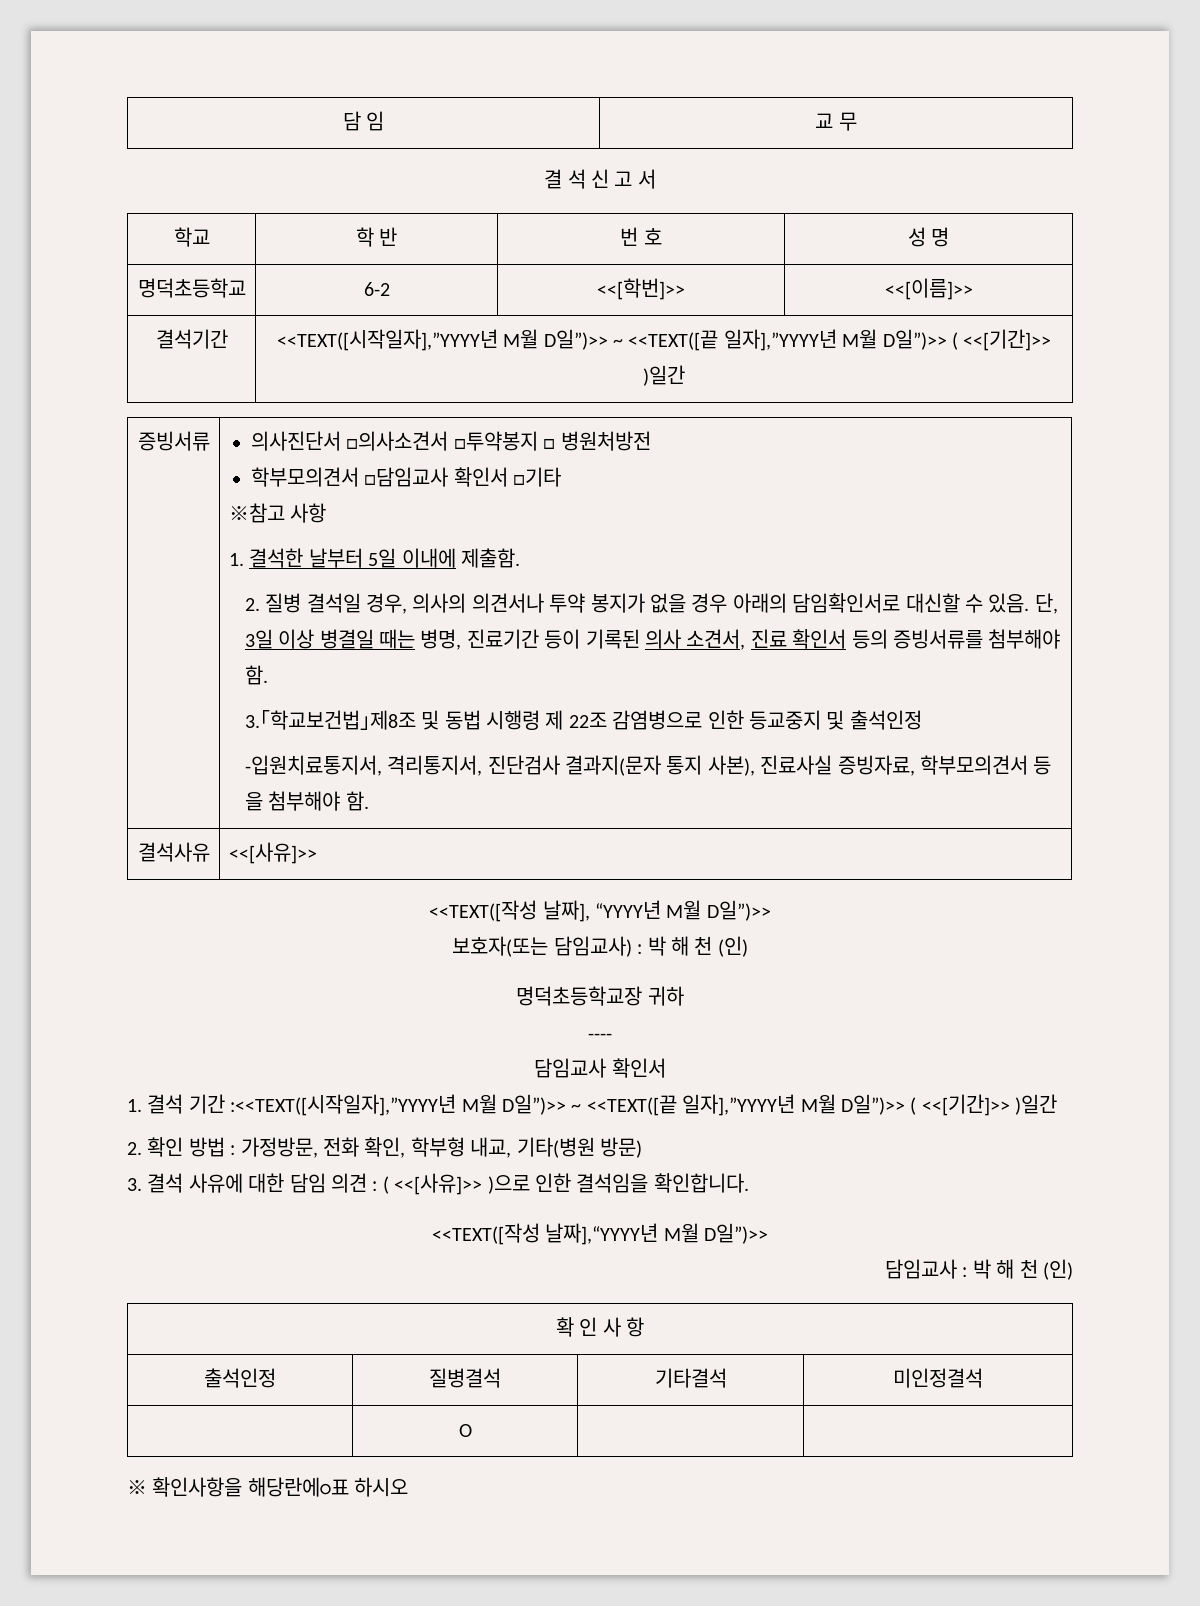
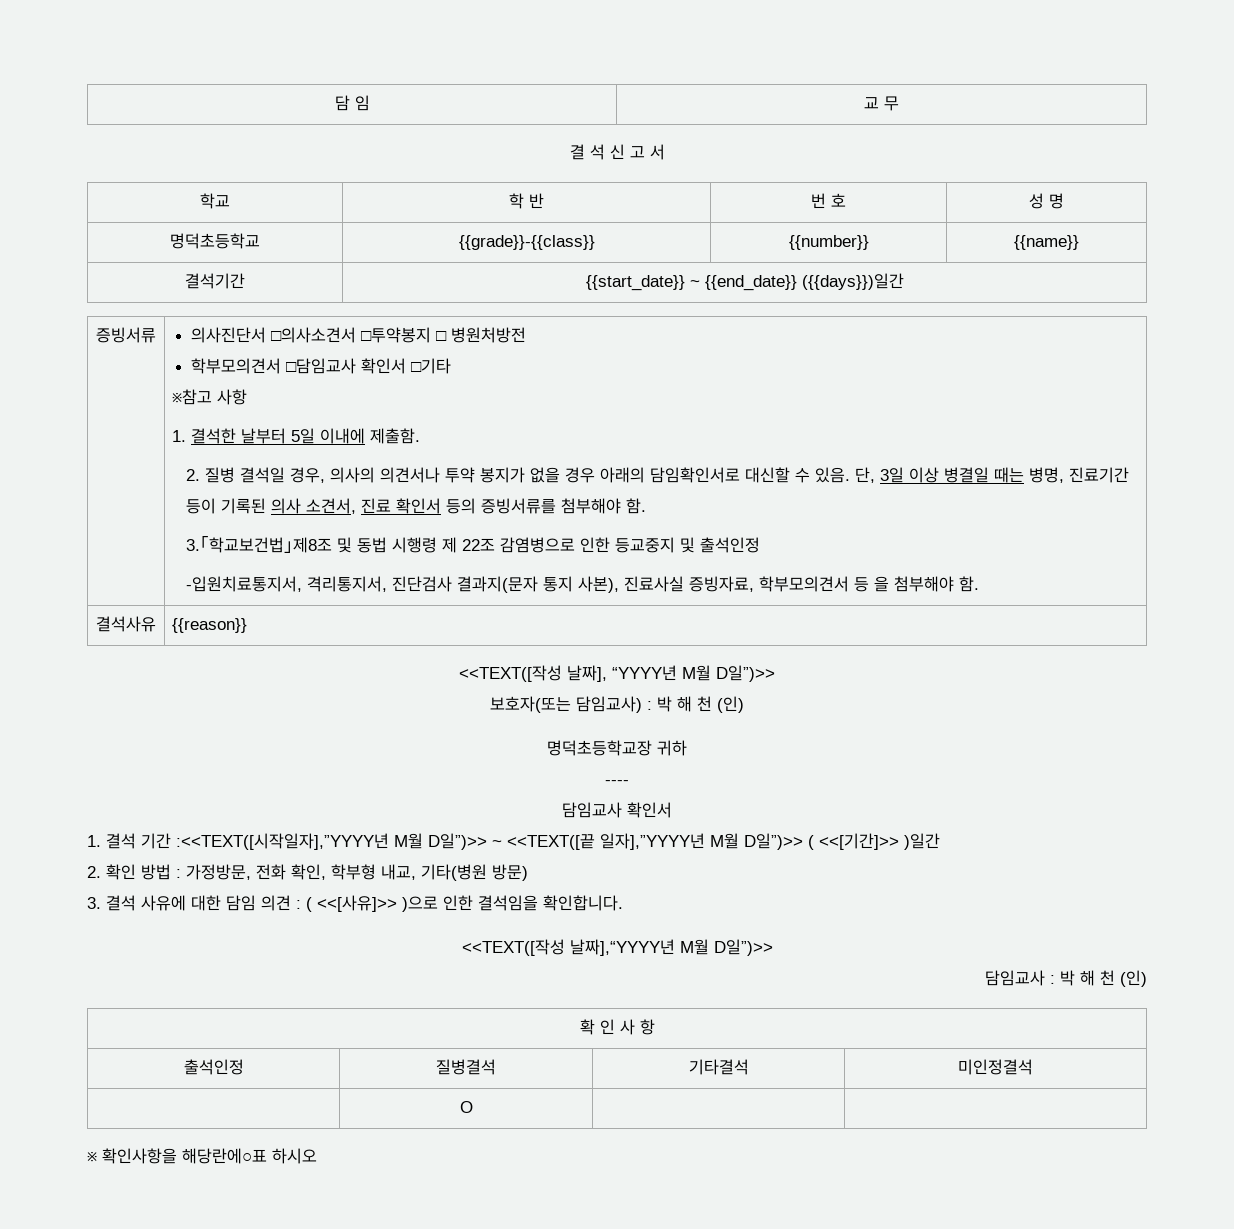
- 명덕초등학교 | 6-2 | <<[학번]>> | <<[이름]>>
- 결석기간 | <<TEXT([시작일자],”YYYY년 M월 D일”)>> ~ <<TEXT([끝 일자],”YYYY년 M월 D일”)>> ( <<[기간]>> )일간
+ 명덕초등학교 | {{grade}}-{{class}} | {{number}} | {{name}}
+ 결석기간 | {{start_date}} ~ {{end_date}} ({{days}})일간
- 결석사유 | <<[사유]>>
+ 결석사유 | {{reason}}

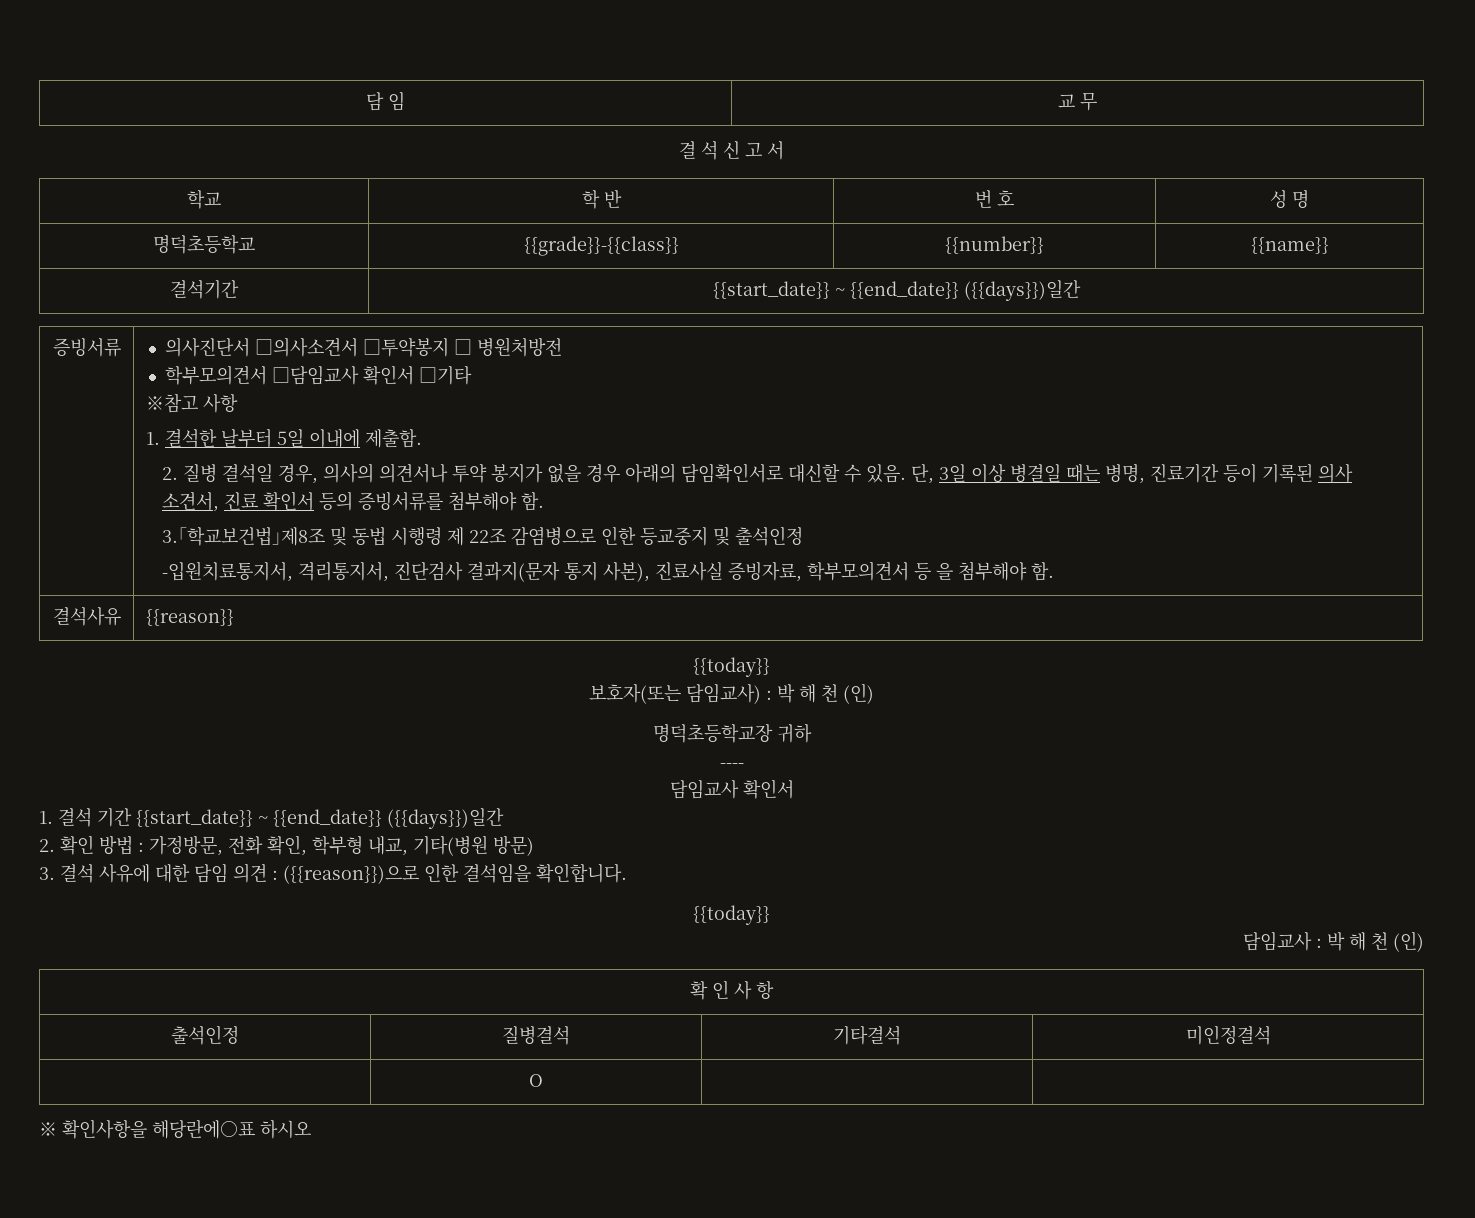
  결석사유 | {{reason}}
- <<TEXT([작성 날짜], “YYYY년 M월 D일”)>>
+ {{today}}
- 1. 결석 기간 :<<TEXT([시작일자],”YYYY년 M월 D일”)>> ~ <<TEXT([끝 일자],”YYYY년 M월 D일”)>> ( <<[기간]>> )일간
+ 1. 결석 기간 {{start_date}} ~ {{end_date}} ({{days}})일간
- 3. 결석 사유에 대한 담임 의견 : ( <<[사유]>> )으로 인한 결석임을 확인합니다.
- <<TEXT([작성 날짜],“YYYY년 M월 D일”)>>
+ 3. 결석 사유에 대한 담임 의견 : ({{reason}})으로 인한 결석임을 확인합니다.
+ {{today}}

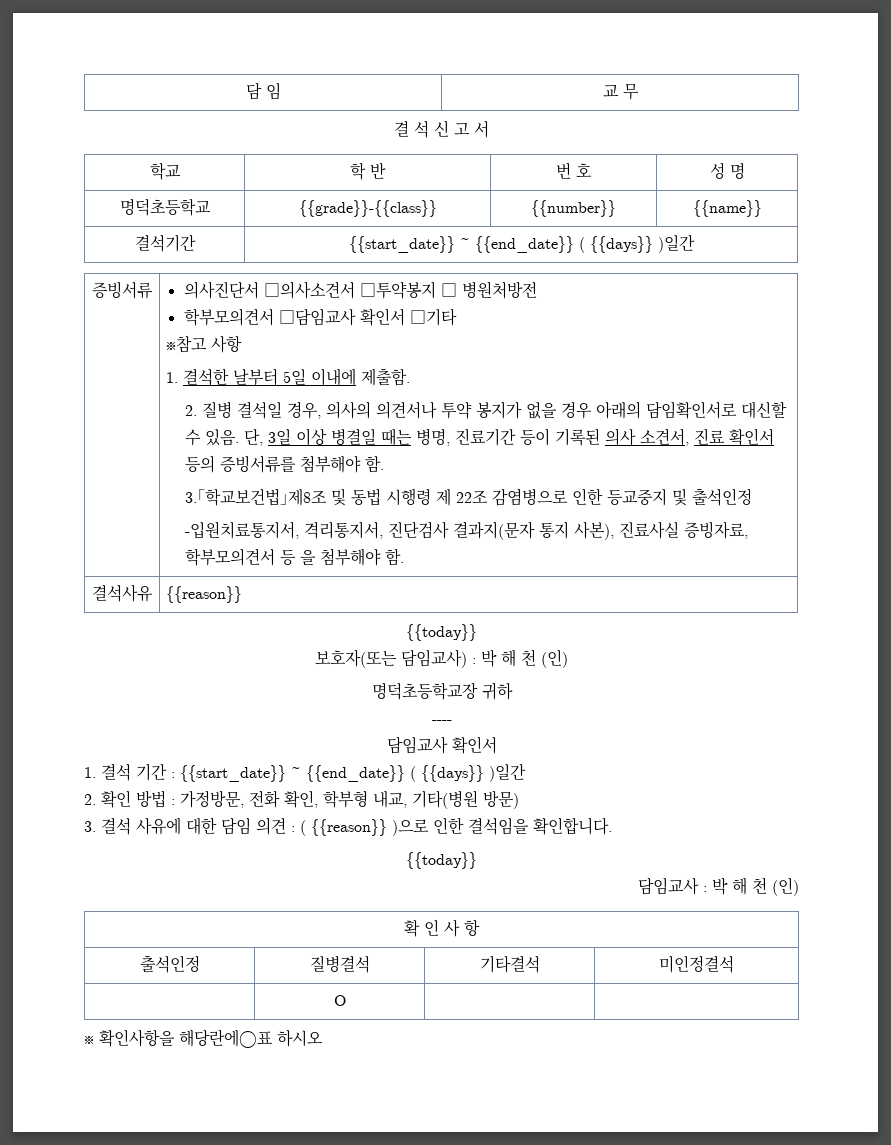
- 결석기간 | {{start_date}} ~ {{end_date}} ({{days}})일간
+ 결석기간 | {{start_date}} ~ {{end_date}} ( {{days}} )일간
- 1. 결석 기간 {{start_date}} ~ {{end_date}} ({{days}})일간
+ 1. 결석 기간 : {{start_date}} ~ {{end_date}} ( {{days}} )일간
- 3. 결석 사유에 대한 담임 의견 : ({{reason}})으로 인한 결석임을 확인합니다.
+ 3. 결석 사유에 대한 담임 의견 : ( {{reason}} )으로 인한 결석임을 확인합니다.

